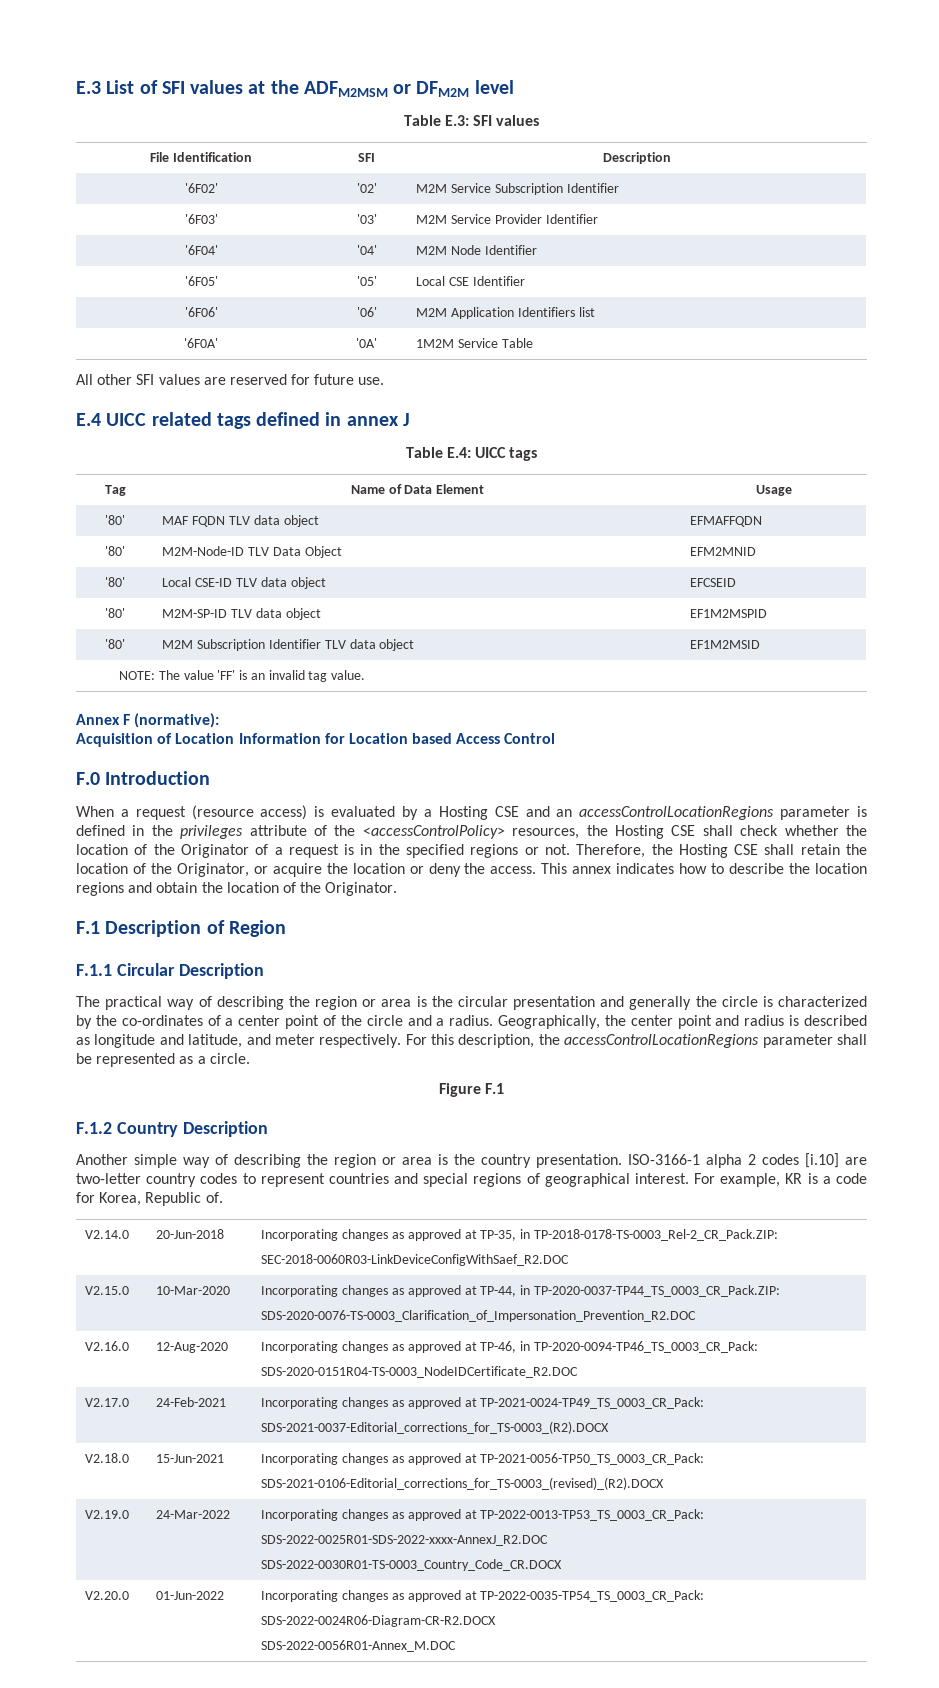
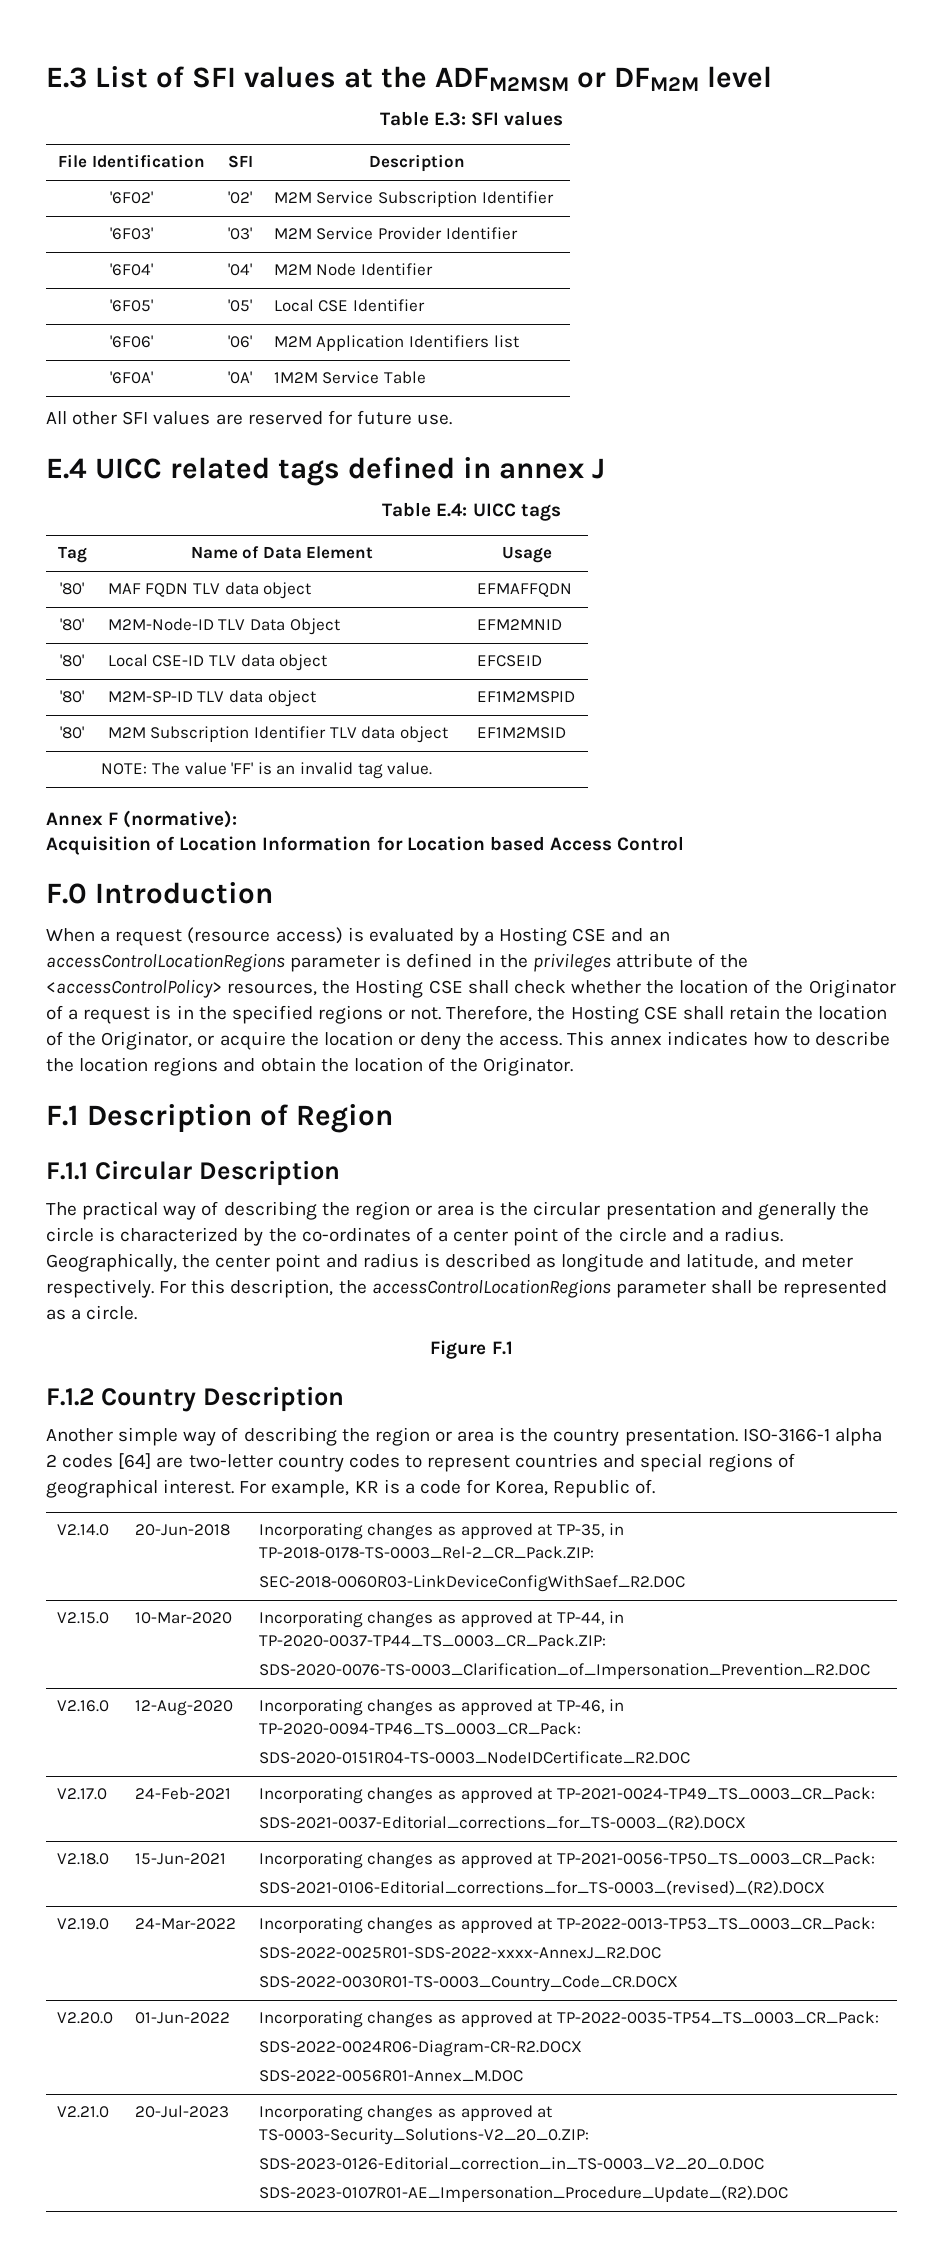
- ISO-3166-1 alpha 2 codes [i.10] are two-letter country codes to represent countries and special regions of geographical interest.
+ ISO-3166-1 alpha 2 codes [64] are two-letter country codes to represent countries and special regions of geographical interest.
+ V2.21.0 | 20-Jul-2023 | Incorporating changes as approved at TS-0003-Security_Solutions-V2_20_0.ZIP:
+ SDS-2023-0126-Editorial_correction_in_TS-0003_V2_20_0.DOC
+ SDS-2023-0107R01-AE_Impersonation_Procedure_Update_(R2).DOC

